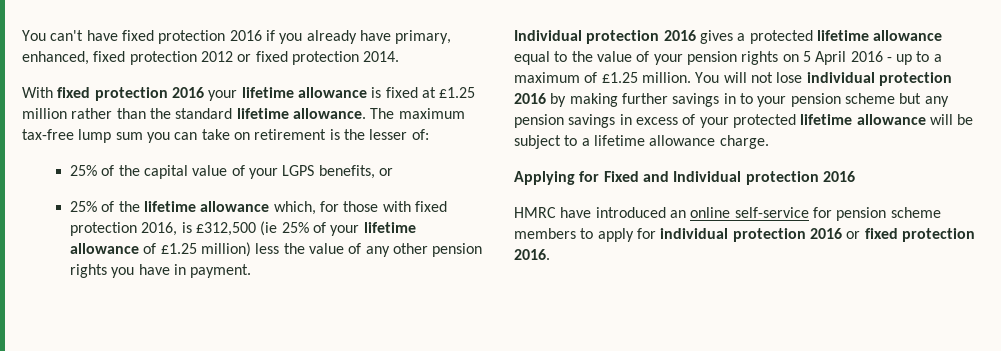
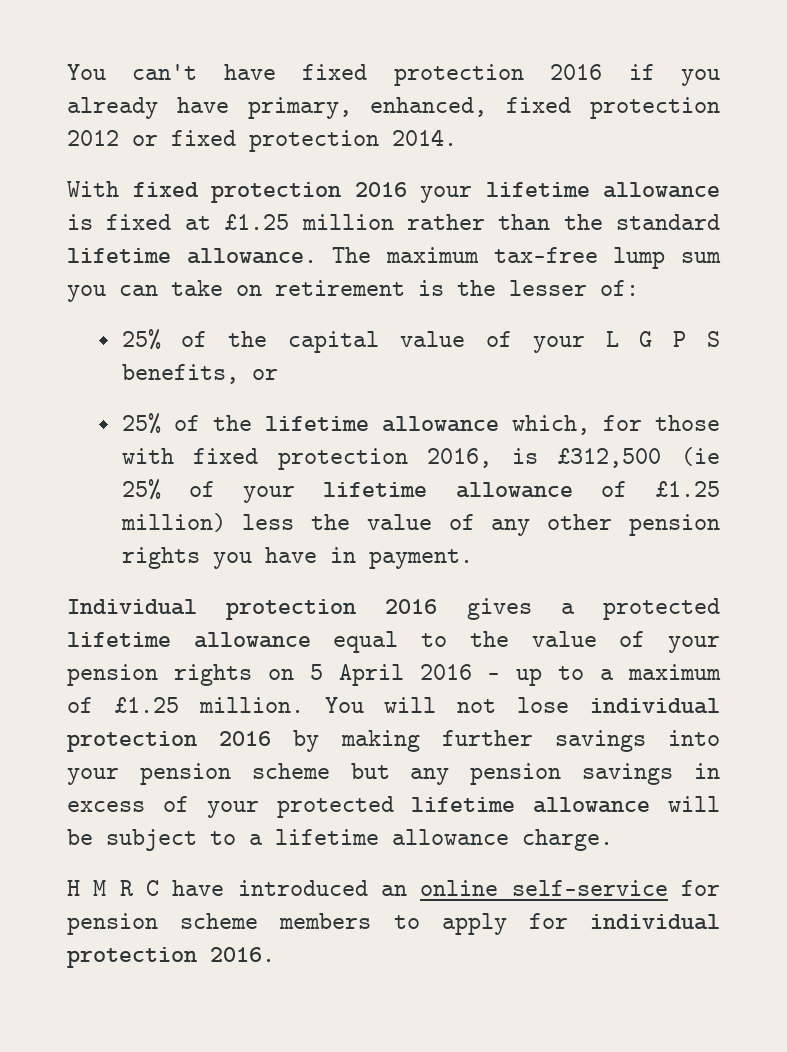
- 25% of the capital value of your LGPS benefits, or
+ 25% of the capital value of your L G P S benefits, or
- You will not lose individual protection 2016 by making further savings in to your pension scheme but any pension savings in excess of your protected lifetime allowance will be subject to a lifetime allowance charge.
+ You will not lose individual protection 2016 by making further savings into your pension scheme but any pension savings in excess of your protected lifetime allowance will be subject to a lifetime allowance charge.
- Applying for Fixed and Individual protection 2016
- HMRC have introduced an online self-service for pension scheme members to apply for individual protection 2016 or fixed protection 2016.
+ H M R C have introduced an online self-service for pension scheme members to apply for individual protection 2016.

